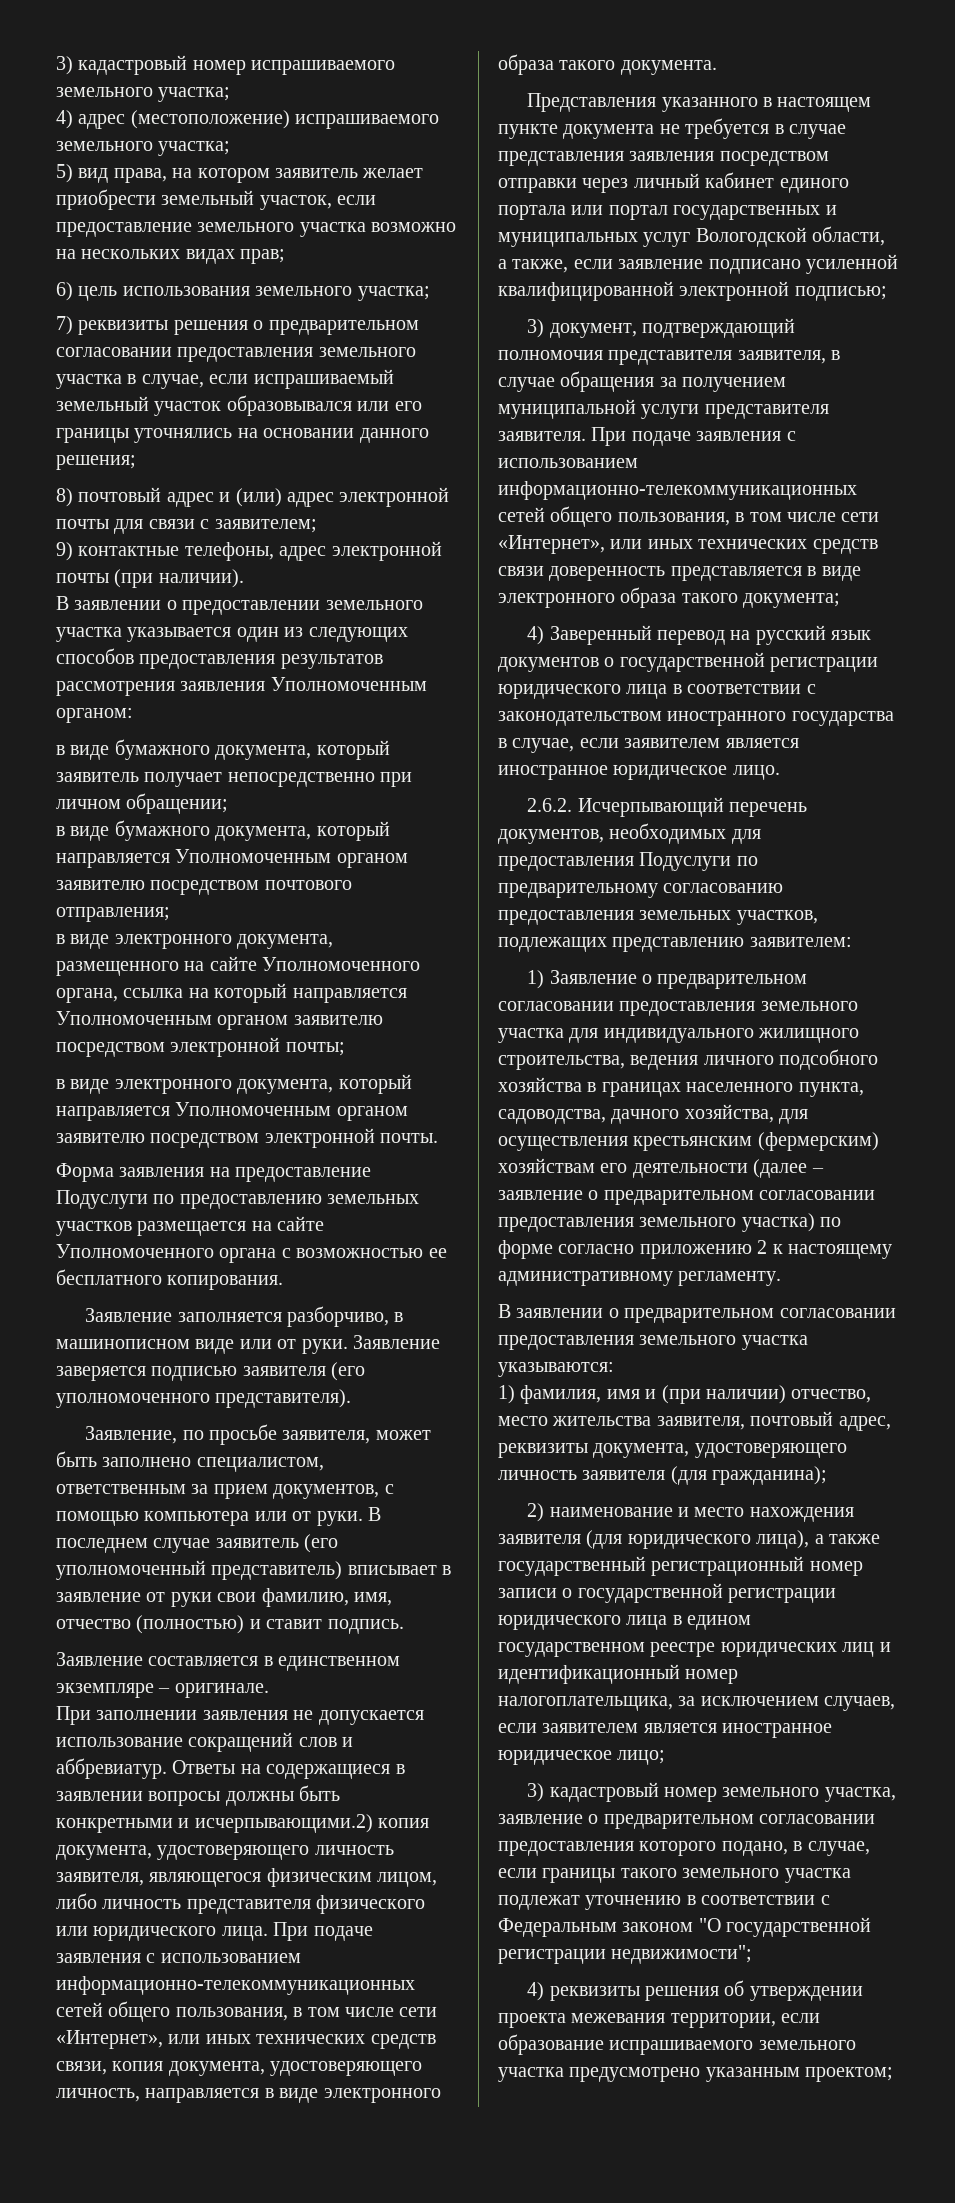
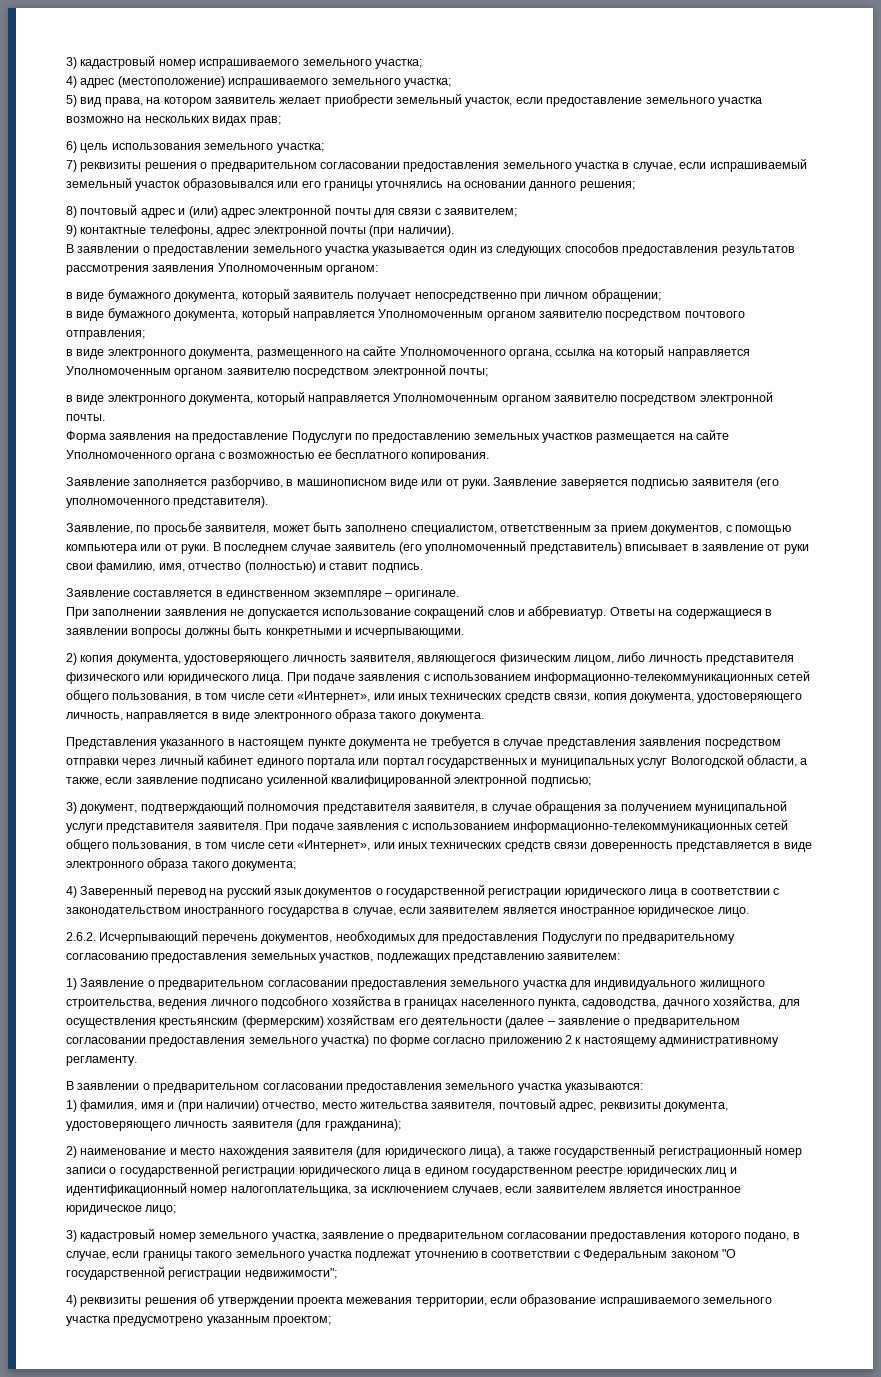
- Ответы на содержащиеся в заявлении вопросы должны быть конкретными и исчерпывающими.2) копия документа, удостоверяющего личность заявителя, являющегося физическим лицом, либо личность представителя физического или юридического лица.
+ Ответы на содержащиеся в заявлении вопросы должны быть конкретными и исчерпывающими.
+ 2) копия документа, удостоверяющего личность заявителя, являющегося физическим лицом, либо личность представителя физического или юридического лица.

